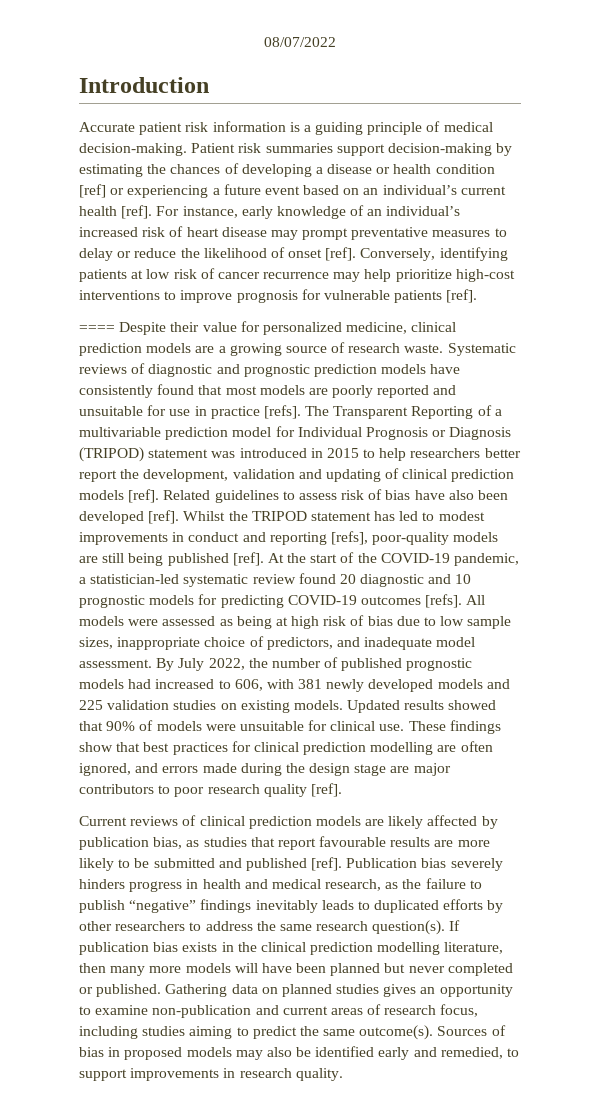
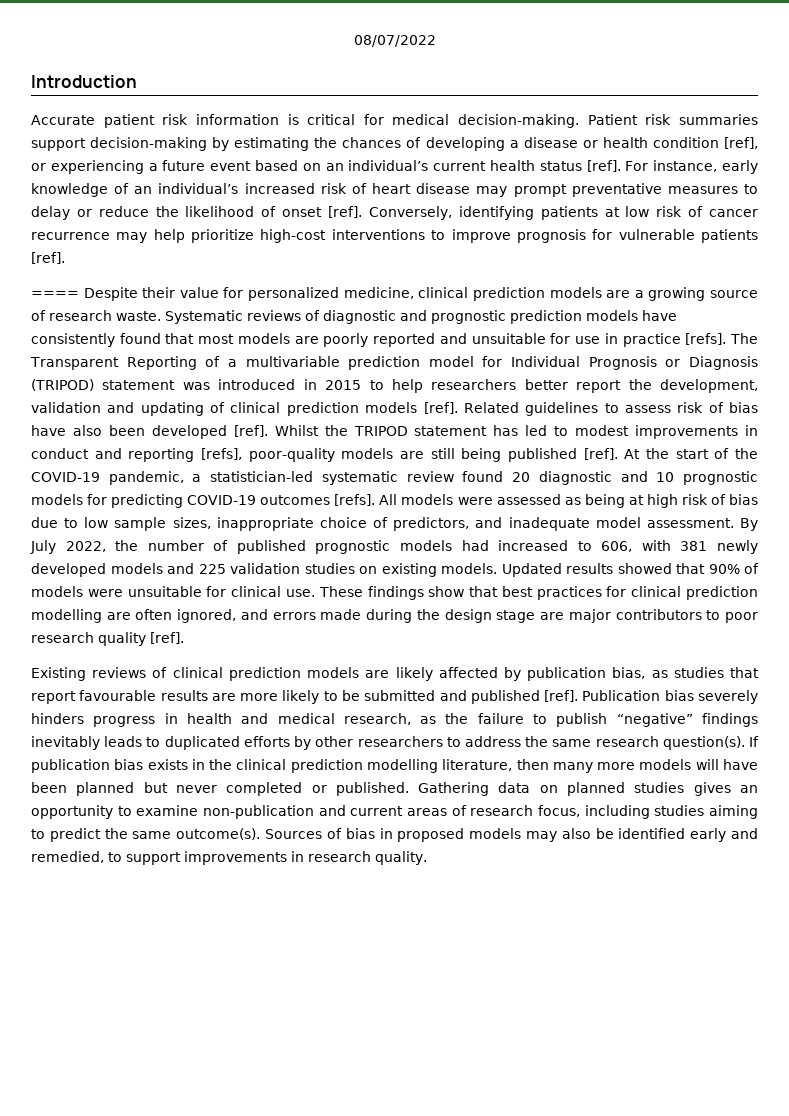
- Accurate patient risk information is a guiding principle of medical decision-making.
+ Accurate patient risk information is critical for medical decision-making.
- Patient risk summaries support decision-making by estimating the chances of developing a disease or health condition [ref] or experiencing a future event based on an individual’s current health [ref].
+ Patient risk summaries support decision-making by estimating the chances of developing a disease or health condition [ref], or experiencing a future event based on an individual’s current health status [ref].
- Current reviews of clinical prediction models are likely affected by publication bias, as studies that report favourable results are more likely to be submitted and published [ref].
+ Existing reviews of clinical prediction models are likely affected by publication bias, as studies that report favourable results are more likely to be submitted and published [ref].

